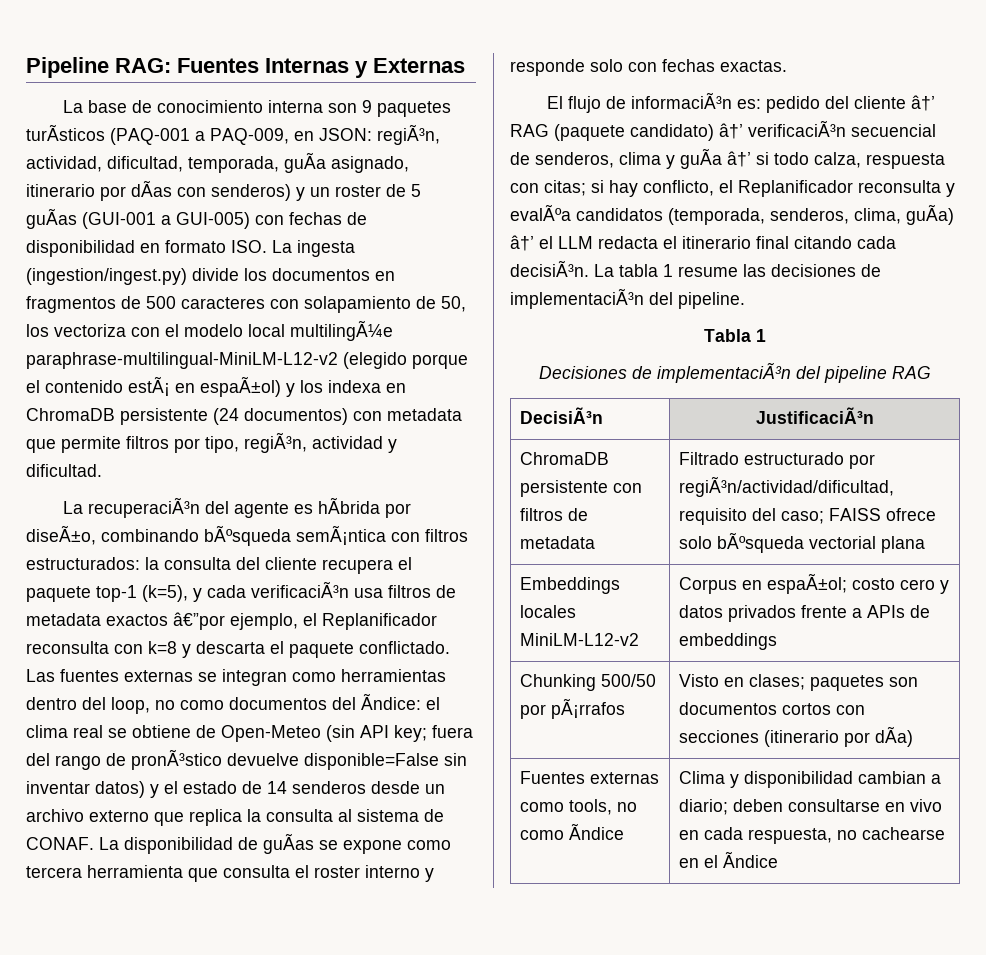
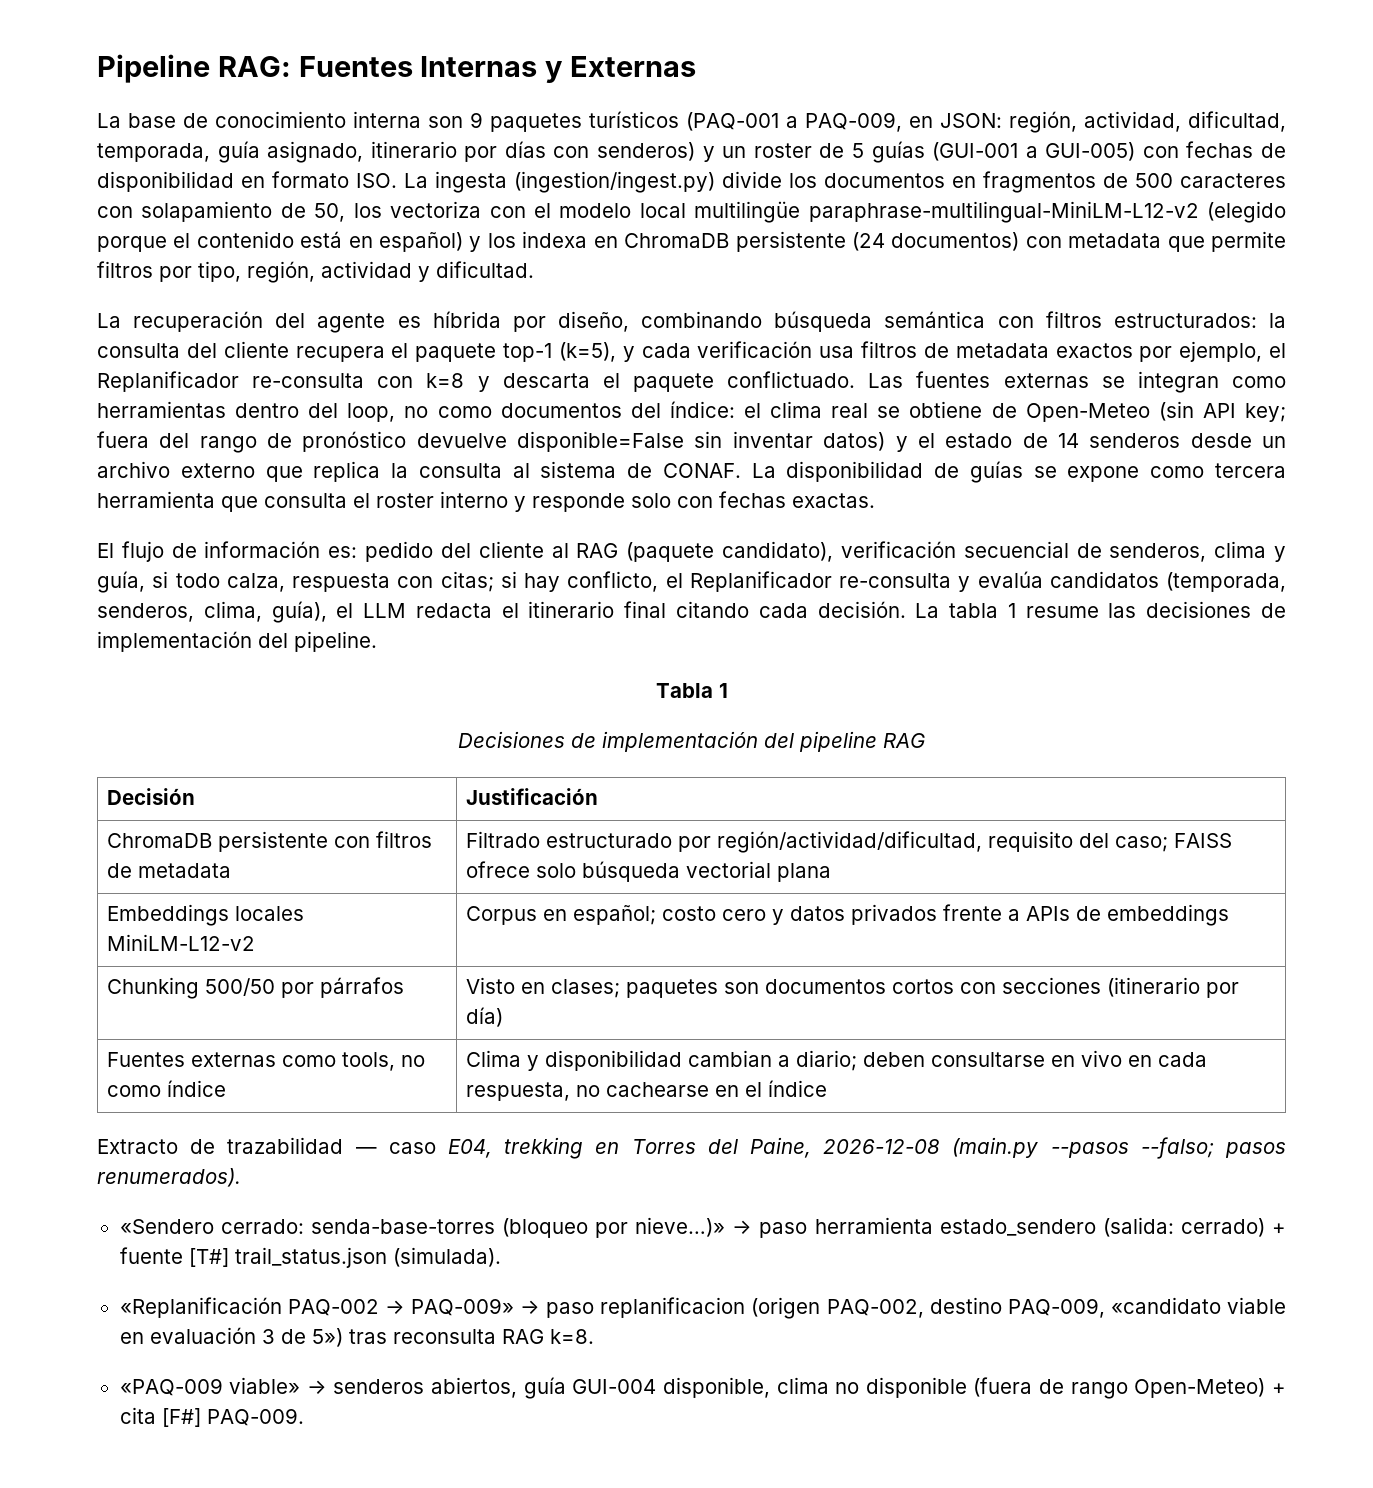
- La base de conocimiento interna son 9 paquetes turÃsticos (PAQ-001 a PAQ-009, en JSON:
+ La base de conocimiento interna son 9 paquetes turísticos (PAQ-001 a PAQ-009, en JSON:
- regiÃ³n, actividad, dificultad, temporada, guÃa asignado, itinerario por dÃas con senderos) y un roster de 5 guÃas (GUI-001 a GUI-005) con fechas de disponibilidad en formato ISO. La ingesta (ingestion/ingest.py) divide los documentos en fragmentos de 500 caracteres con solapamiento de 50, los vectoriza con el modelo local multilingÃ¼e paraphrase-multilingual-MiniLM-L12-v2 (elegido porque el contenido estÃ¡ en espaÃ±ol) y los indexa en ChromaDB persistente (24 documentos) con metadata que permite filtros por tipo, regiÃ³n, actividad y dificultad.
+ región, actividad, dificultad, temporada, guía asignado, itinerario por días con senderos) y un roster de 5 guías (GUI-001 a GUI-005) con fechas de disponibilidad en formato ISO. La ingesta (ingestion/ingest.py) divide los documentos en fragmentos de 500 caracteres con solapamiento de 50, los vectoriza con el modelo local multilingüe paraphrase-multilingual-MiniLM-L12-v2 (elegido porque el contenido está en español) y los indexa en ChromaDB persistente (24 documentos) con metadata que permite filtros por tipo, región, actividad y dificultad.
- La recuperaciÃ³n del agente es hÃbrida por diseÃ±o, combinando bÃºsqueda semÃ¡ntica con filtros estructurados: la consulta del cliente recupera el paquete top-1 (k=5), y cada verificaciÃ³n usa filtros de metadata exactos â€”por ejemplo, el Replanificador reconsulta con k=8 y descarta el paquete conflictado.
+ La recuperación del agente es híbrida por diseño, combinando búsqueda semántica con filtros estructurados: la consulta del cliente recupera el paquete top-1 (k=5), y cada verificación usa filtros de metadata exactos por ejemplo, el Replanificador re-consulta con k=8 y descarta el paquete conflictuado.
- Las fuentes externas se integran como herramientas dentro del loop, no como documentos del Ãndice: el clima real se obtiene de Open-Meteo (sin API key; fuera del rango de pronÃ³stico devuelve disponible=False sin inventar datos) y el estado de 14 senderos desde un archivo externo que replica la consulta al sistema de CONAF.
+ Las fuentes externas se integran como herramientas dentro del loop, no como documentos del índice: el clima real se obtiene de Open-Meteo (sin API key; fuera del rango de pronóstico devuelve disponible=False sin inventar datos) y el estado de 14 senderos desde un archivo externo que replica la consulta al sistema de CONAF.
- La disponibilidad de guÃas se expone como tercera herramienta que consulta el roster interno y responde solo con fechas exactas.
+ La disponibilidad de guías se expone como tercera herramienta que consulta el roster interno y responde solo con fechas exactas.
- El flujo de informaciÃ³n es: pedido del cliente â†’ RAG (paquete candidato) â†’ verificaciÃ³n secuencial de senderos, clima y guÃa â†’ si todo calza, respuesta con citas; si hay conflicto, el Replanificador reconsulta y evalÃºa candidatos (temporada, senderos, clima, guÃa) â†’ el LLM redacta el itinerario final citando cada decisiÃ³n.
+ El flujo de información es: pedido del cliente al RAG (paquete candidato), verificación secuencial de senderos, clima y guía, si todo calza, respuesta con citas; si hay conflicto, el Replanificador re-consulta y evalúa candidatos (temporada, senderos, clima, guía), el LLM redacta el itinerario final citando cada decisión.
- La tabla 1 resume las decisiones de implementaciÃ³n del pipeline.
+ La tabla 1 resume las decisiones de implementación del pipeline.
- Decisiones de implementaciÃ³n del pipeline RAG
+ Decisiones de implementación del pipeline RAG
- DecisiÃ³n | JustificaciÃ³n
+ Decisión | Justificación
- ChromaDB persistente con filtros de metadata | Filtrado estructurado por regiÃ³n/actividad/dificultad, requisito del caso; FAISS ofrece solo bÃºsqueda vectorial plana
+ ChromaDB persistente con filtros de metadata | Filtrado estructurado por región/actividad/dificultad, requisito del caso; FAISS ofrece solo búsqueda vectorial plana
- Embeddings locales MiniLM-L12-v2 | Corpus en espaÃ±ol; costo cero y datos privados frente a APIs de embeddings
+ Embeddings locales MiniLM-L12-v2 | Corpus en español; costo cero y datos privados frente a APIs de embeddings
- Chunking 500/50 por pÃ¡rrafos | Visto en clases; paquetes son documentos cortos con secciones (itinerario por dÃa)
+ Chunking 500/50 por párrafos | Visto en clases; paquetes son documentos cortos con secciones (itinerario por día)
- Fuentes externas como tools, no como Ãndice | Clima y disponibilidad cambian a diario; deben consultarse en vivo en cada respuesta, no cachearse en el Ãndice
+ Fuentes externas como tools, no como índice | Clima y disponibilidad cambian a diario; deben consultarse en vivo en cada respuesta, no cachearse en el índice
+ Extracto de trazabilidad — caso E04, trekking en Torres del Paine, 2026-12-08 (main.py --pasos --falso; pasos renumerados).
+ «Sendero cerrado: senda-base-torres (bloqueo por nieve…)» → paso herramienta estado_sendero (salida: cerrado) + fuente [T#] trail_status.json (simulada).
+ «Replanificación PAQ-002 → PAQ-009» → paso replanificacion (origen PAQ-002, destino PAQ-009, «candidato viable en evaluación 3 de 5») tras reconsulta RAG k=8.
+ «PAQ-009 viable» → senderos abiertos, guía GUI-004 disponible, clima no disponible (fuera de rango Open-Meteo) + cita [F#] PAQ-009.

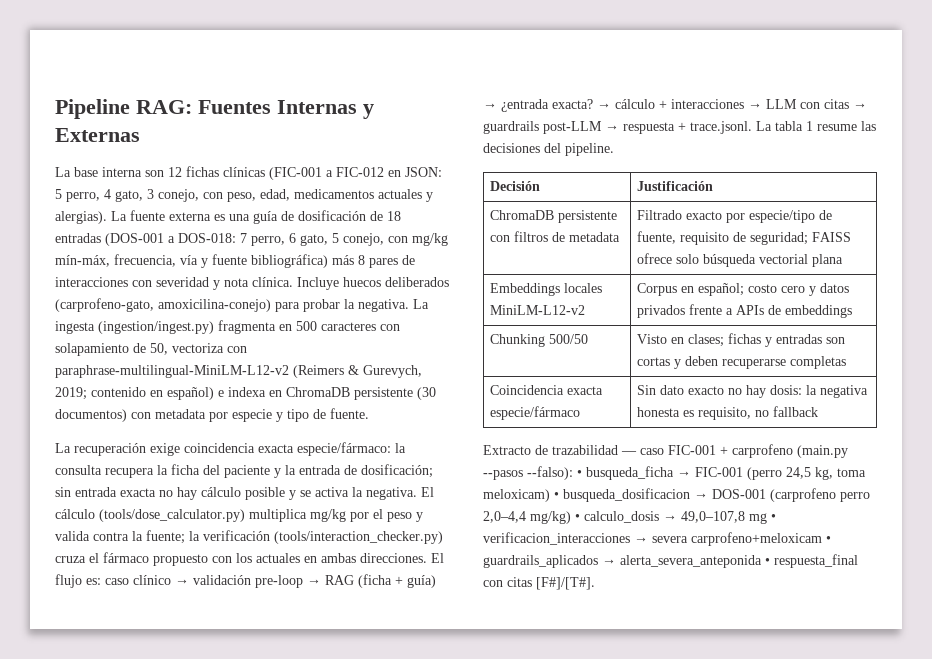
- La base de conocimiento interna son 9 paquetes turísticos (PAQ-001 a PAQ-009, en JSON: región, actividad, dificultad, temporada, guía asignado, itinerario por días con senderos) y un roster de 5 guías (GUI-001 a GUI-005) con fechas de disponibilidad en formato ISO. La ingesta (ingestion/ingest.py) divide los documentos en fragmentos de 500 caracteres con solapamiento de 50, los vectoriza con el modelo local multilingüe paraphrase-multilingual-MiniLM-L12-v2 (elegido porque el contenido está en español) y los indexa en ChromaDB persistente (24 documentos) con metadata que permite filtros por tipo, región, actividad y dificultad.
- La recuperación del agente es híbrida por diseño, combinando búsqueda semántica con filtros estructurados: la consulta del cliente recupera el paquete top-1 (k=5), y cada verificación usa filtros de metadata exactos por ejemplo, el Replanificador re-consulta con k=8 y descarta el paquete conflictuado. Las fuentes externas se integran como herramientas dentro del loop, no como documentos del índice: el clima real se obtiene de Open-Meteo (sin API key; fuera del rango de pronóstico devuelve disponible=False sin inventar datos) y el estado de 14 senderos desde un archivo externo que replica la consulta al sistema de CONAF. La disponibilidad de guías se expone como tercera herramienta que consulta el roster interno y responde solo con fechas exactas.
- El flujo de información es: pedido del cliente al RAG (paquete candidato), verificación secuencial de senderos, clima y guía, si todo calza, respuesta con citas; si hay conflicto, el Replanificador re-consulta y evalúa candidatos (temporada, senderos, clima, guía), el LLM redacta el itinerario final citando cada decisión. La tabla 1 resume las decisiones de implementación del pipeline.
+ La base interna son 12 fichas clínicas (FIC-001 a FIC-012 en JSON: 5 perro, 4 gato, 3 conejo, con peso, edad, medicamentos actuales y alergias). La fuente externa es una guía de dosificación de 18 entradas (DOS-001 a DOS-018: 7 perro, 6 gato, 5 conejo, con mg/kg mín-máx, frecuencia, vía y fuente bibliográfica) más 8 pares de interacciones con severidad y nota clínica. Incluye huecos deliberados (carprofeno-gato, amoxicilina-conejo) para probar la negativa. La ingesta (ingestion/ingest.py) fragmenta en 500 caracteres con solapamiento de 50, vectoriza con paraphrase-multilingual-MiniLM-L12-v2 (Reimers & Gurevych, 2019; contenido en español) e indexa en ChromaDB persistente (30 documentos) con metadata por especie y tipo de fuente.
+ La recuperación exige coincidencia exacta especie/fármaco: la consulta recupera la ficha del paciente y la entrada de dosificación; sin entrada exacta no hay cálculo posible y se activa la negativa. El cálculo (tools/dose_calculator.py) multiplica mg/kg por el peso y valida contra la fuente; la verificación (tools/interaction_checker.py) cruza el fármaco propuesto con los actuales en ambas direcciones. El flujo es: caso clínico → validación pre-loop → RAG (ficha + guía) → ¿entrada exacta? → cálculo + interacciones → LLM con citas → guardrails post-LLM → respuesta + trace.jsonl. La tabla 1 resume las decisiones del pipeline.
- Tabla 1
- Decisiones de implementación del pipeline RAG
- ChromaDB persistente con filtros de metadata | Filtrado estructurado por región/actividad/dificultad, requisito del caso; FAISS ofrece solo búsqueda vectorial plana
+ ChromaDB persistente con filtros de metadata | Filtrado exacto por especie/tipo de fuente, requisito de seguridad; FAISS ofrece solo búsqueda vectorial plana
- Chunking 500/50 por párrafos | Visto en clases; paquetes son documentos cortos con secciones (itinerario por día)
- Fuentes externas como tools, no como índice | Clima y disponibilidad cambian a diario; deben consultarse en vivo en cada respuesta, no cachearse en el índice
+ Chunking 500/50 | Visto en clases; fichas y entradas son cortas y deben recuperarse completas
+ Coincidencia exacta especie/fármaco | Sin dato exacto no hay dosis: la negativa honesta es requisito, no fallback
- Extracto de trazabilidad — caso E04, trekking en Torres del Paine, 2026-12-08 (main.py --pasos --falso; pasos renumerados).
- «Sendero cerrado: senda-base-torres (bloqueo por nieve…)» → paso herramienta estado_sendero (salida: cerrado) + fuente [T#] trail_status.json (simulada).
- «Replanificación PAQ-002 → PAQ-009» → paso replanificacion (origen PAQ-002, destino PAQ-009, «candidato viable en evaluación 3 de 5») tras reconsulta RAG k=8.
- «PAQ-009 viable» → senderos abiertos, guía GUI-004 disponible, clima no disponible (fuera de rango Open-Meteo) + cita [F#] PAQ-009.
+ Extracto de trazabilidad — caso FIC-001 + carprofeno (main.py --pasos --falso): • busqueda_ficha → FIC-001 (perro 24,5 kg, toma meloxicam) • busqueda_dosificacion → DOS-001 (carprofeno perro 2,0–4,4 mg/kg) • calculo_dosis → 49,0–107,8 mg • verificacion_interacciones → severa carprofeno+meloxicam • guardrails_aplicados → alerta_severa_anteponida • respuesta_final con citas [F#]/[T#].

